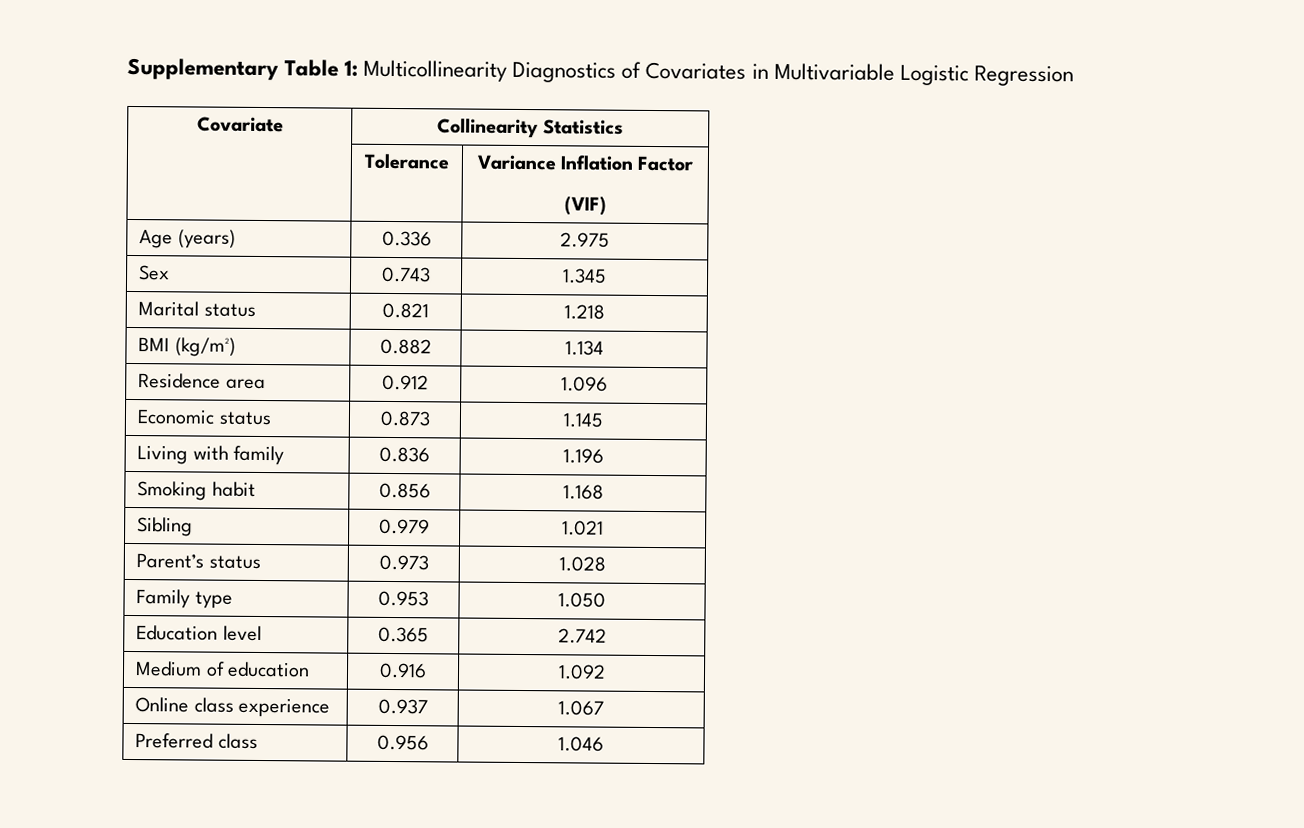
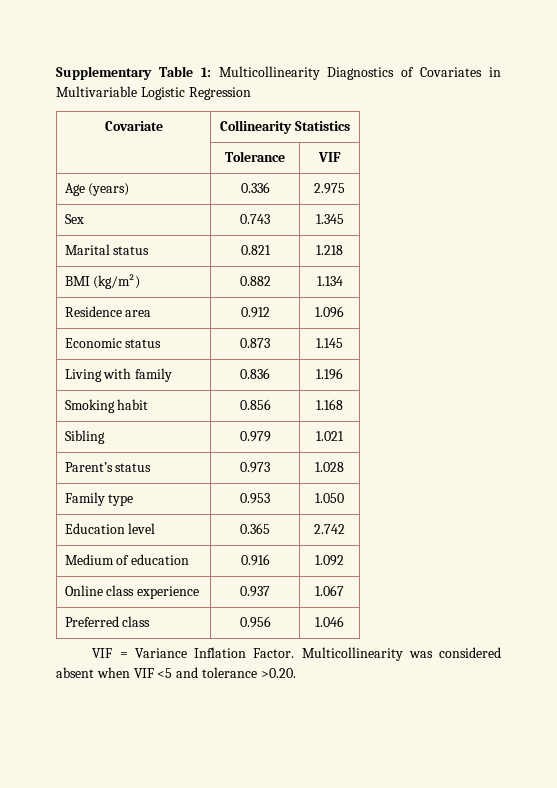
- | Tolerance | Variance Inflation Factor
- (VIF)
+ | Tolerance | VIF
+ VIF = Variance Inflation Factor. Multicollinearity was considered absent when VIF <5 and tolerance >0.20.

